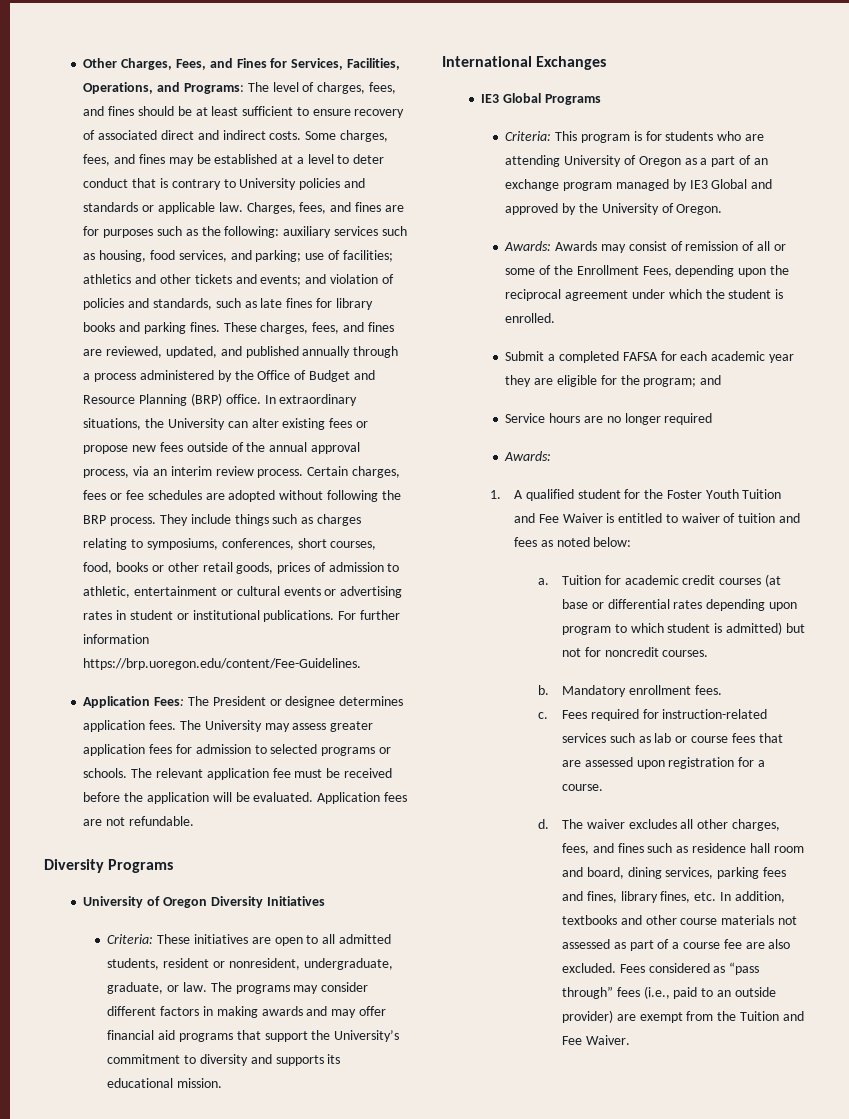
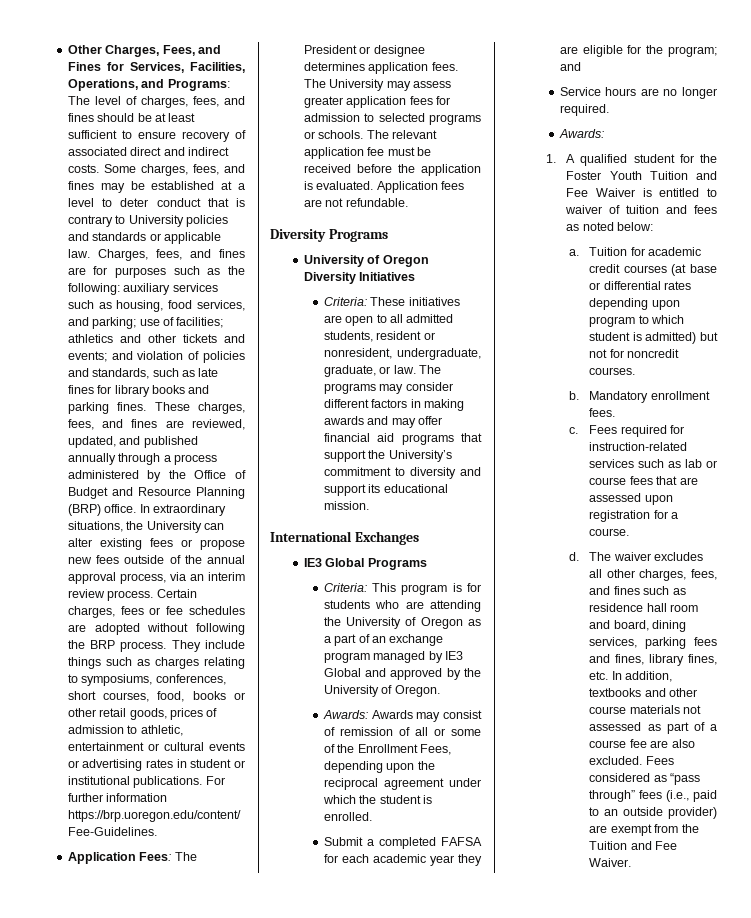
- The relevant application fee must be received before the application will be evaluated.
+ The relevant application fee must be received before the application is evaluated.
- The programs may consider different factors in making awards and may offer financial aid programs that support the University’s commitment to diversity and supports its educational mission.
+ The programs may consider different factors in making awards and may offer financial aid programs that support the University’s commitment to diversity and support its educational mission.
- Criteria: This program is for students who are attending University of Oregon as a part of an exchange program managed by IE3 Global and approved by the University of Oregon.
+ Criteria: This program is for students who are attending the University of Oregon as a part of an exchange program managed by IE3 Global and approved by the University of Oregon.
- Service hours are no longer required
+ Service hours are no longer required.

